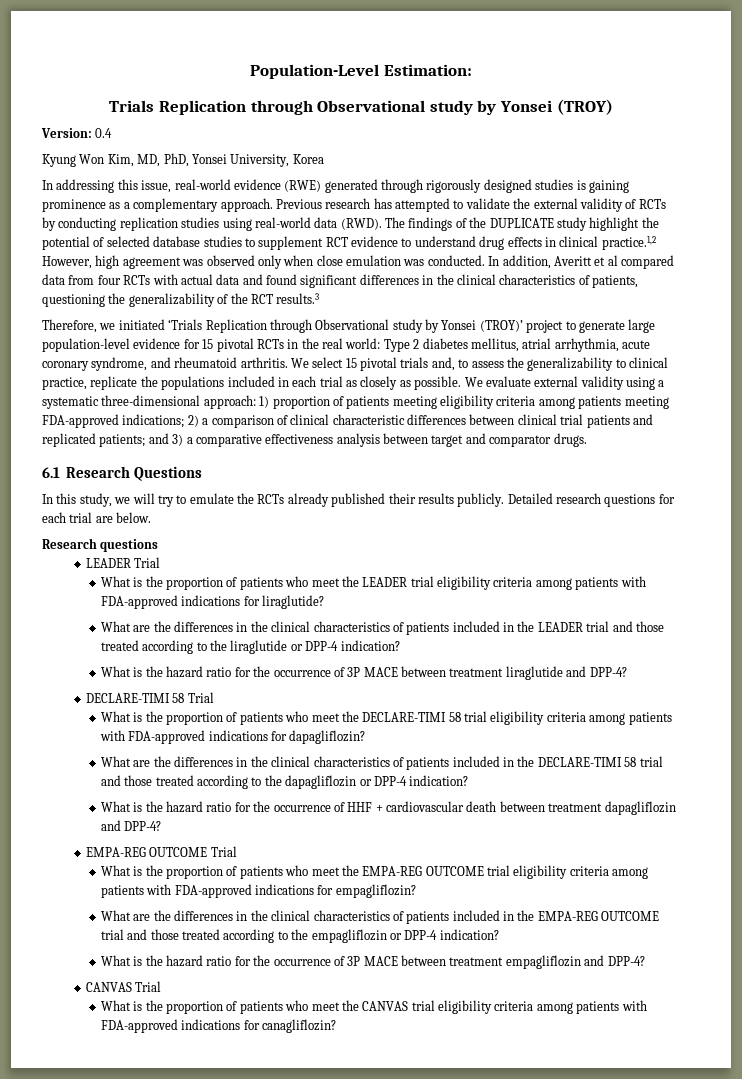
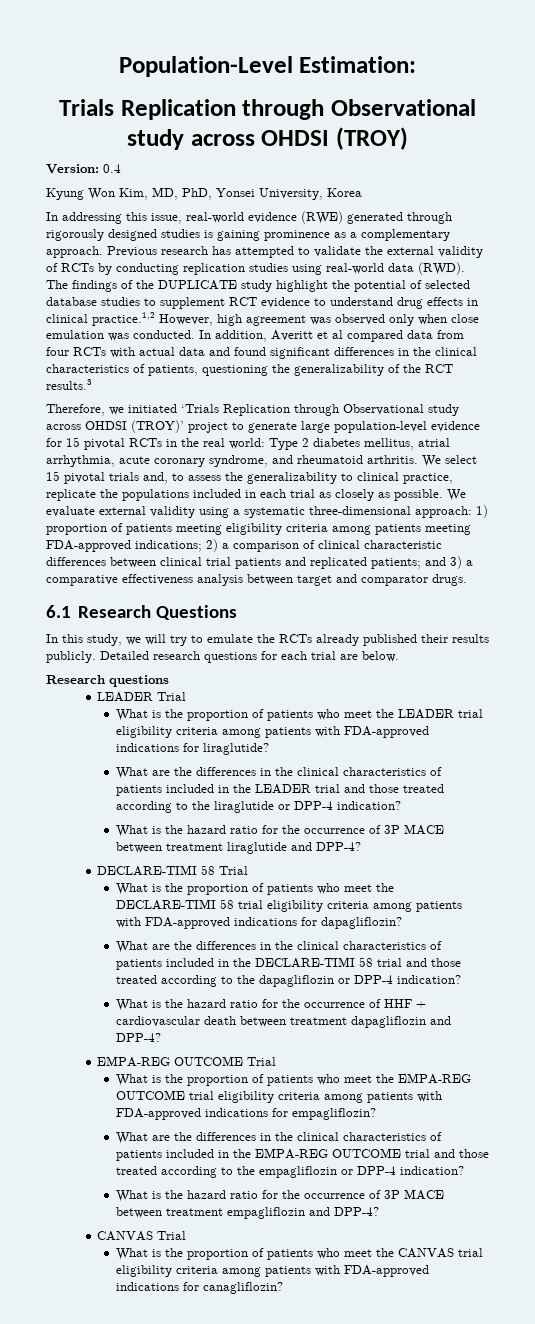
- Trials Replication through Observational study by Yonsei (TROY)
+ Trials Replication through Observational study across OHDSI (TROY)
- Therefore, we initiated ‘Trials Replication through Observational study by Yonsei (TROY)’ project to generate large population-level evidence for 15 pivotal RCTs in the real world: Type 2 diabetes mellitus, atrial arrhythmia, acute coronary syndrome, and rheumatoid arthritis.
+ Therefore, we initiated ‘Trials Replication through Observational study across OHDSI (TROY)’ project to generate large population-level evidence for 15 pivotal RCTs in the real world: Type 2 diabetes mellitus, atrial arrhythmia, acute coronary syndrome, and rheumatoid arthritis.

